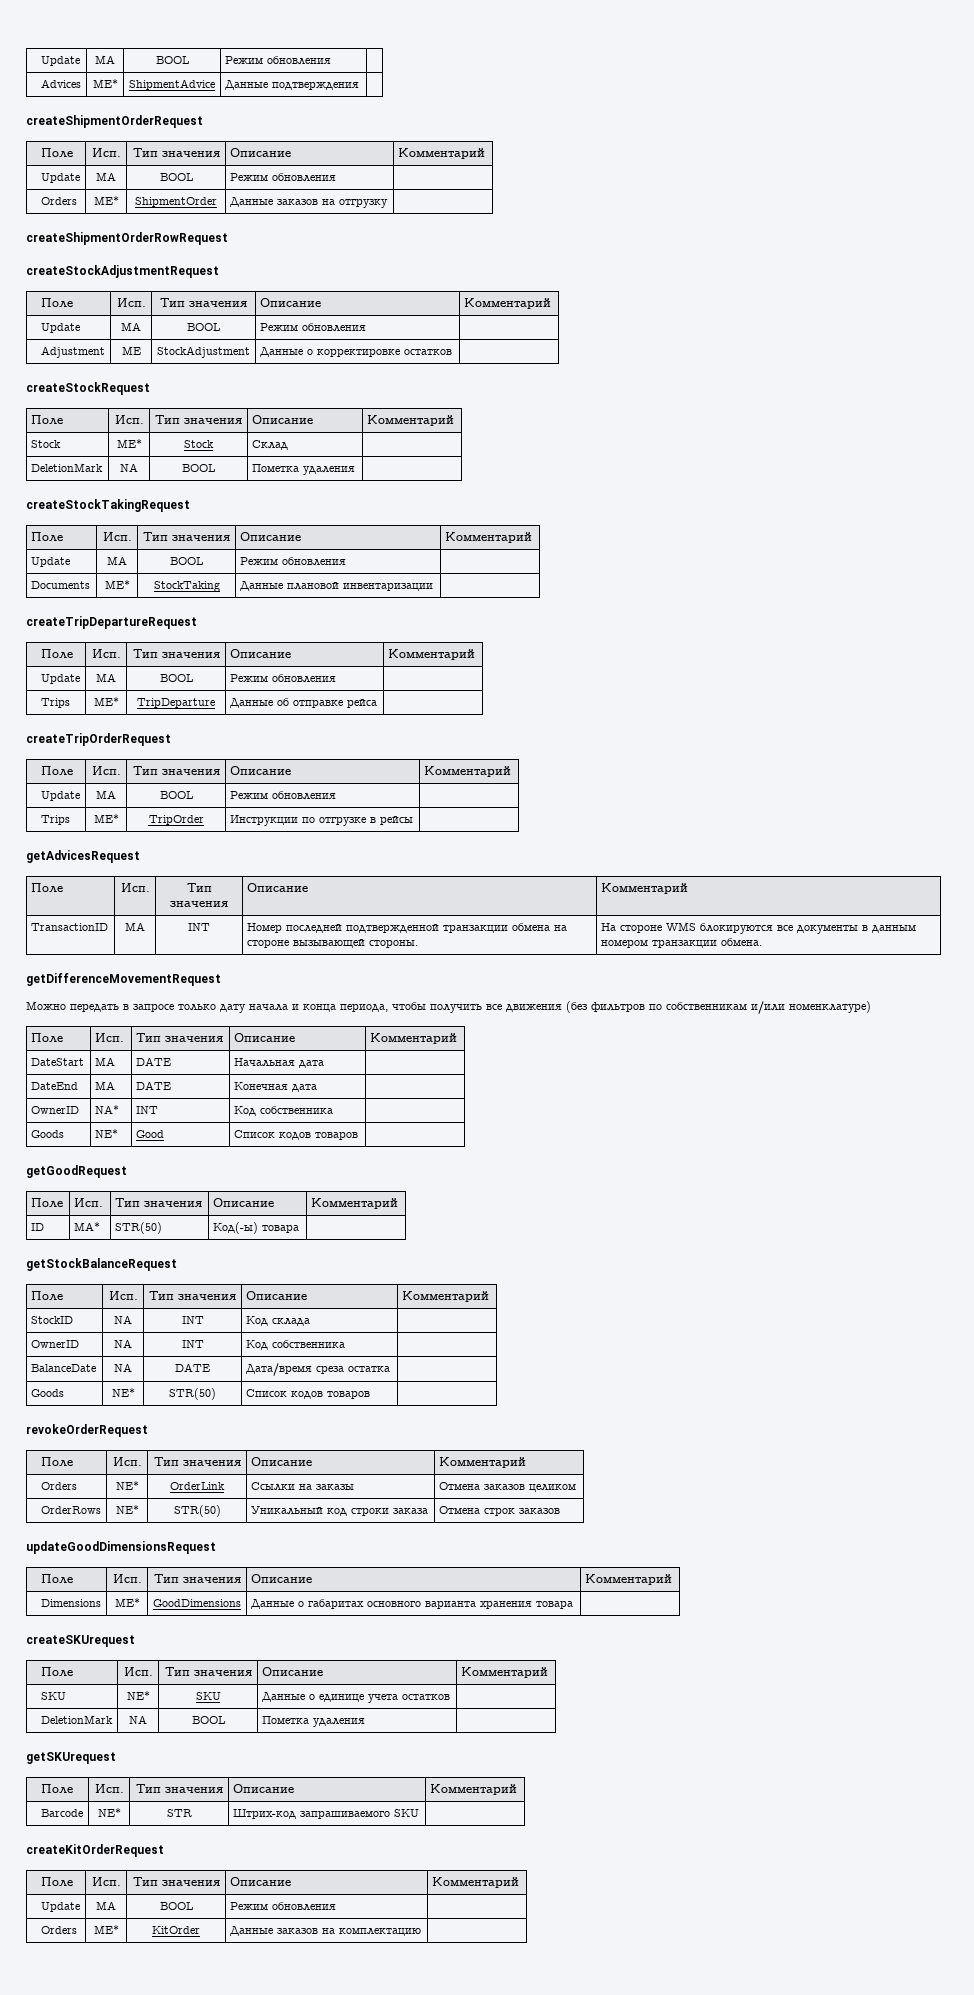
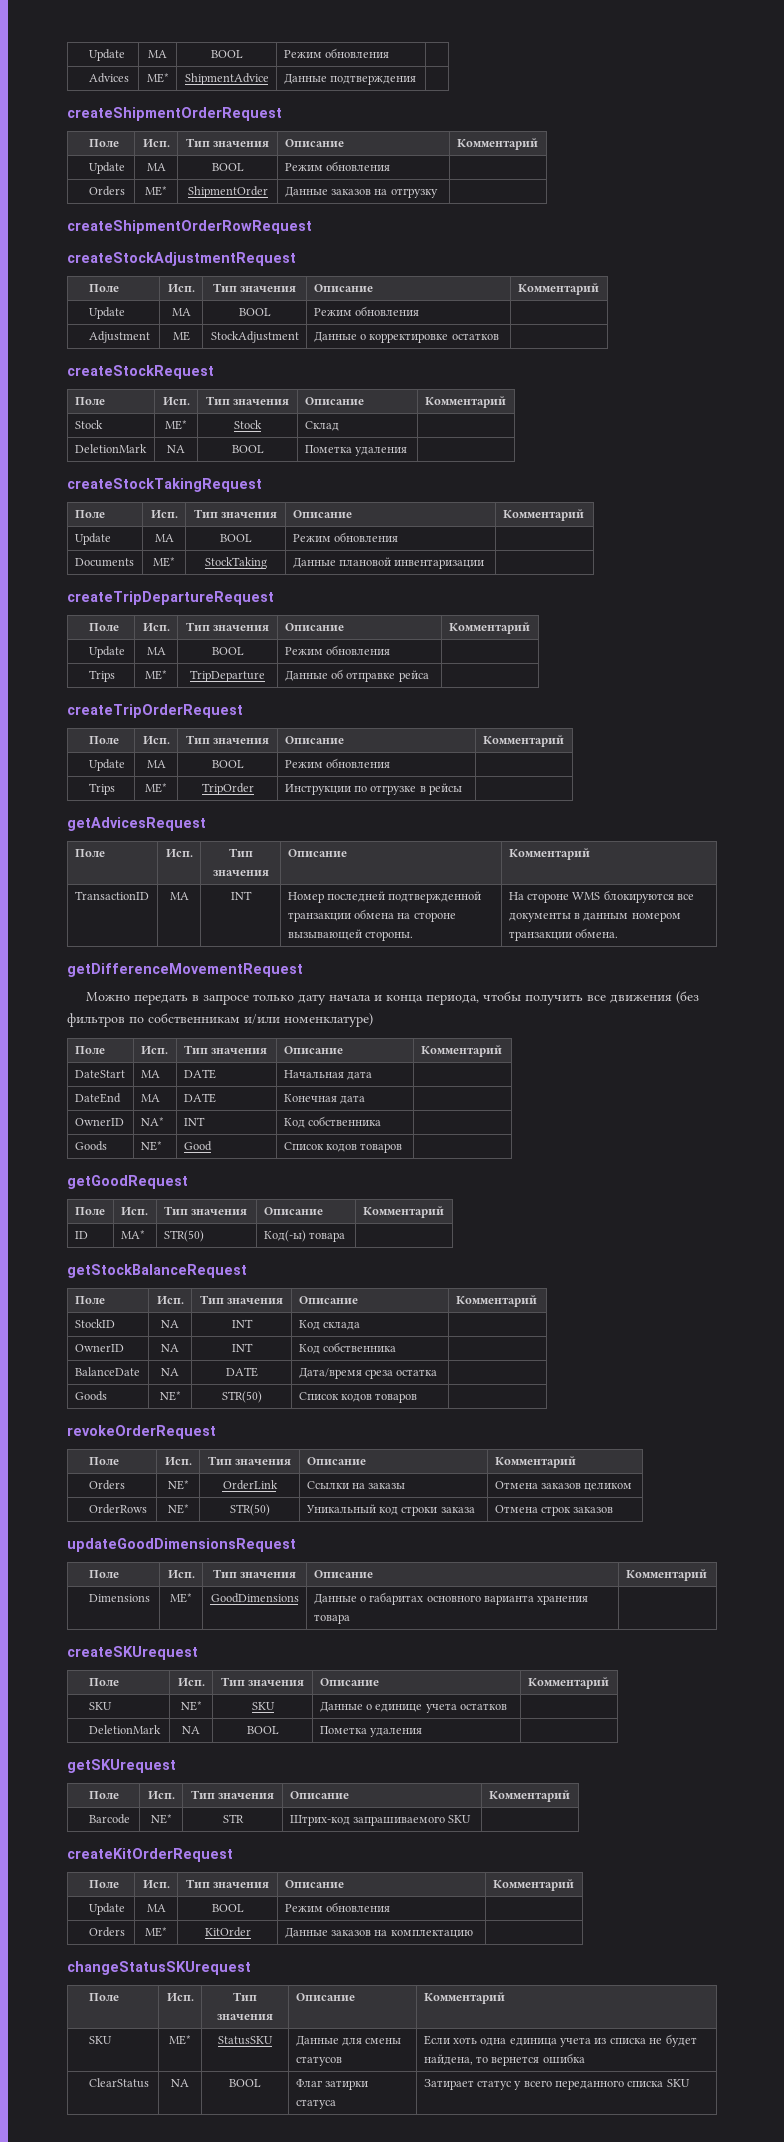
+ changeStatusSKUrequest
+ Поле | Исп. | Тип значения | Описание | Комментарий
+ SKU | ME* | StatusSKU | Данные для смены статусов | Если хоть одна единица учета из списка не будет найдена, то вернется ошибка
+ ClearStatus | NA | BOOL | Флаг затирки статуса | Затирает статус у всего переданного списка SKU

